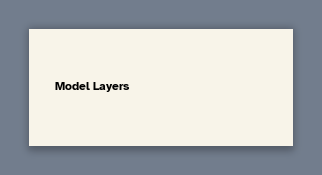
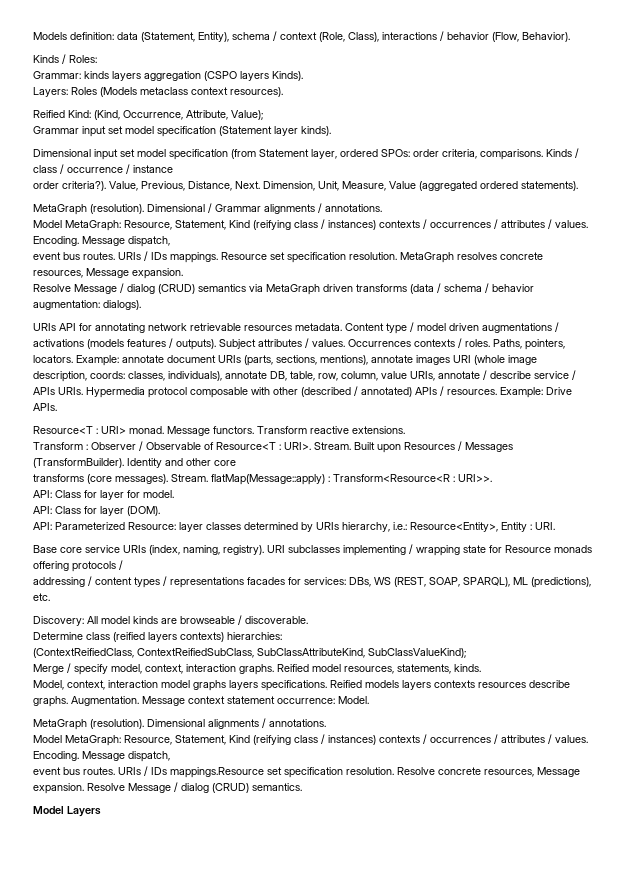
+ Models definition: data (Statement, Entity), schema / context (Role, Class), interactions / behavior (Flow, Behavior).
+ Kinds / Roles:
+ Grammar: kinds layers aggregation (CSPO layers Kinds).
+ Layers: Roles (Models metaclass context resources).
+ Reified Kind: (Kind, Occurrence, Attribute, Value);
+ Grammar input set model specificatíon (Statement layer kinds).
+ Dimensional input set model specificatíon (from Statement layer, ordered SPOs: order criteria, comparisons. Kinds / class / occurrence / instance
+ order criteria?). Value, Previous, Distance, Next. Dimension, Unit, Measure, Value (aggregated ordered statements).
+ MetaGraph (resolution). Dimensional / Grammar alignments / annotations.
+ Model MetaGraph: Resource, Statement, Kind (reifying class / instances) contexts / occurrences / attributes / values. Encoding. Message dispatch,
+ event bus routes. URIs / IDs mappings. Resource set specification resolution. MetaGraph resolves concrete resources, Message expansion.
+ Resolve Message / dialog (CRUD) semantics via MetaGraph driven transforms (data / schema / behavior augmentation: dialogs).
+ URIs API for annotating network retrievable resources metadata. Content type / model driven augmentations / activations (models features / outputs). Subject attributes / values. Occurrences contexts / roles. Paths, pointers, locators. Example: annotate document URIs (parts, sections, mentions), annotate images URI (whole image description, coords: classes, individuals), annotate DB, table, row, column, value URIs, annotate / describe service / APIs URIs. Hypermedia protocol composable with other (described / annotated) APIs / resources. Example: Drive APIs.
+ Resource<T : URI> monad. Message functors. Transform reactive extensions.
+ Transform : Observer / Observable of Resource<T : URI>. Stream. Built upon Resources / Messages (TransformBuilder). Identity and other core
+ transforms (core messages). Stream. flatMap(Message::apply) : Transform<Resource<R : URI>>.
+ API: Class for layer for model.
+ API: Class for layer (DOM).
+ API: Parameterized Resource: layer classes determined by URIs hierarchy, i.e.: Resource<Entity>, Entity : URI.
+ Base core service URIs (index, naming, registry). URI subclasses implementing / wrapping state for Resource monads offering protocols /
+ addressing / content types / representations facades for services: DBs, WS (REST, SOAP, SPARQL), ML (predictions), etc.
+ Discovery: All model kinds are browseable / discoverable.
+ Determine class (reified layers contexts) hierarchies:
+ (ContextReifiedClass, ContextReifiedSubClass, SubClassAttributeKind, SubClassValueKind);
+ Merge / specify model, context, interaction graphs. Reified model resources, statements, kinds.
+ Model, context, interaction model graphs layers specifications. Reified models layers contexts resources describe graphs. Augmentation. Message context statement occurrence: Model.
+ MetaGraph (resolution). Dimensional alignments / annotations.
+ Model MetaGraph: Resource, Statement, Kind (reifying class / instances) contexts / occurrences / attributes / values. Encoding. Message dispatch,
+ event bus routes. URIs / IDs mappings.Resource set specification resolution. Resolve concrete resources, Message expansion. Resolve Message / dialog (CRUD) semantics.

